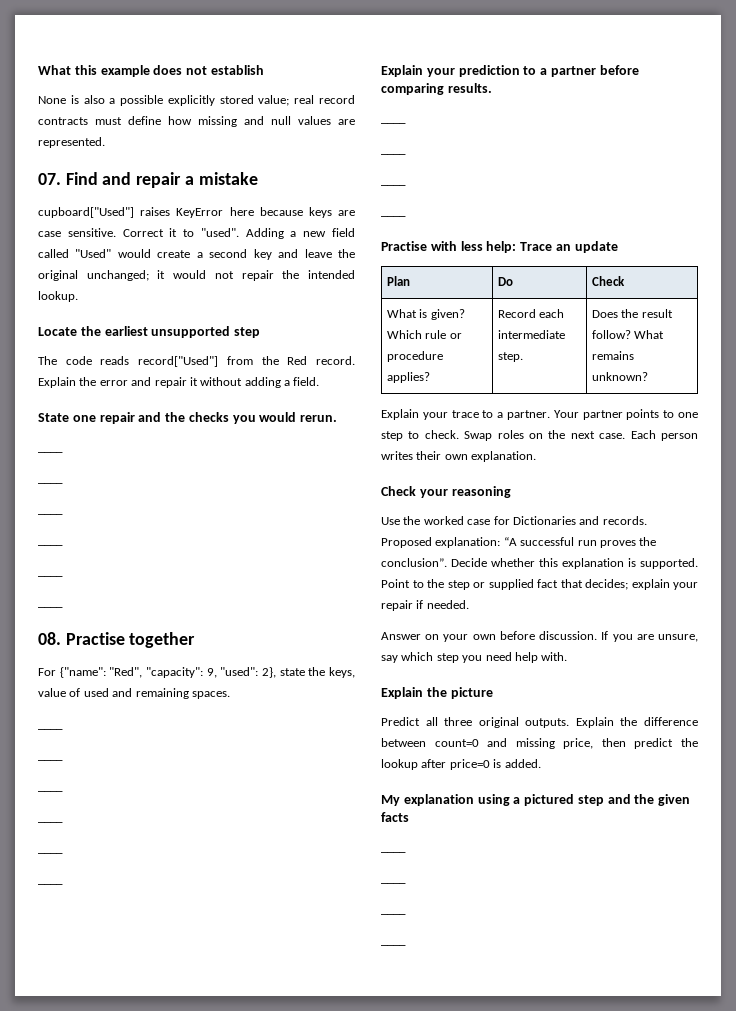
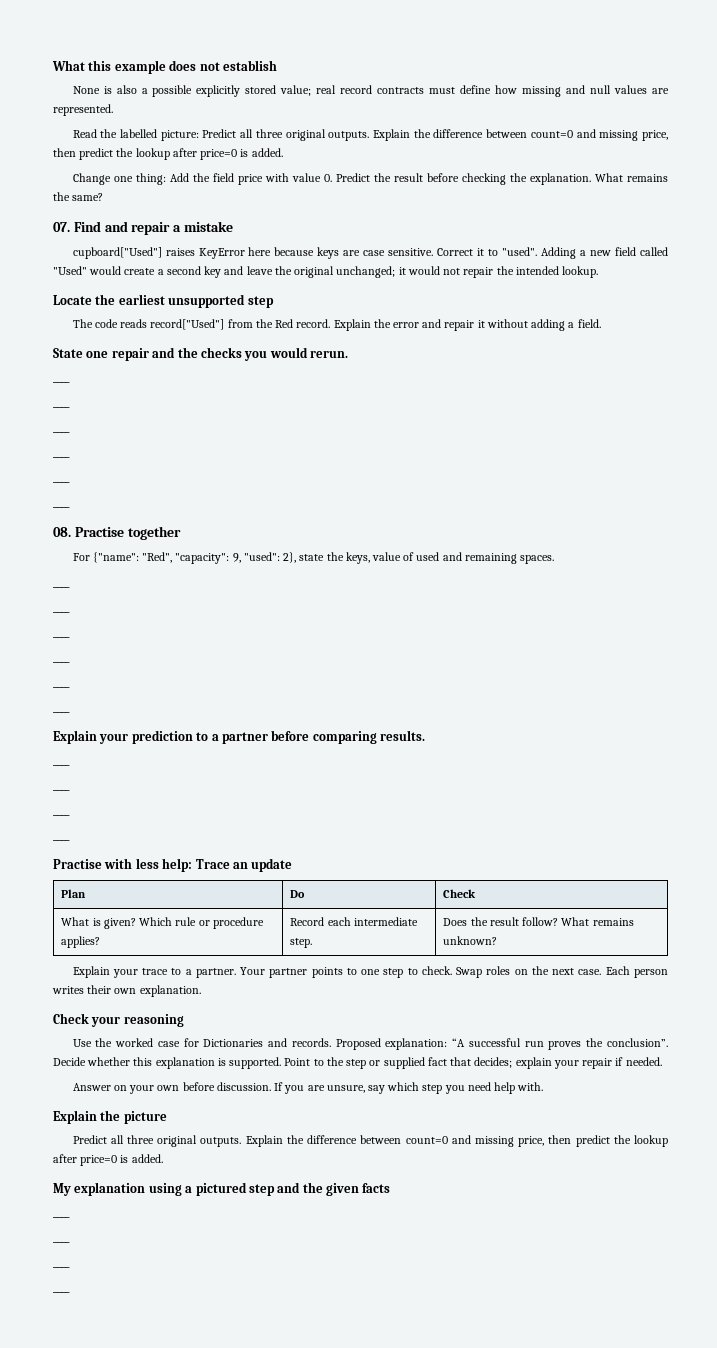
+ Read the labelled picture: Predict all three original outputs. Explain the difference between count=0 and missing price, then predict the lookup after price=0 is added.
+ Change one thing: Add the field price with value 0. Predict the result before checking the explanation. What remains the same?

